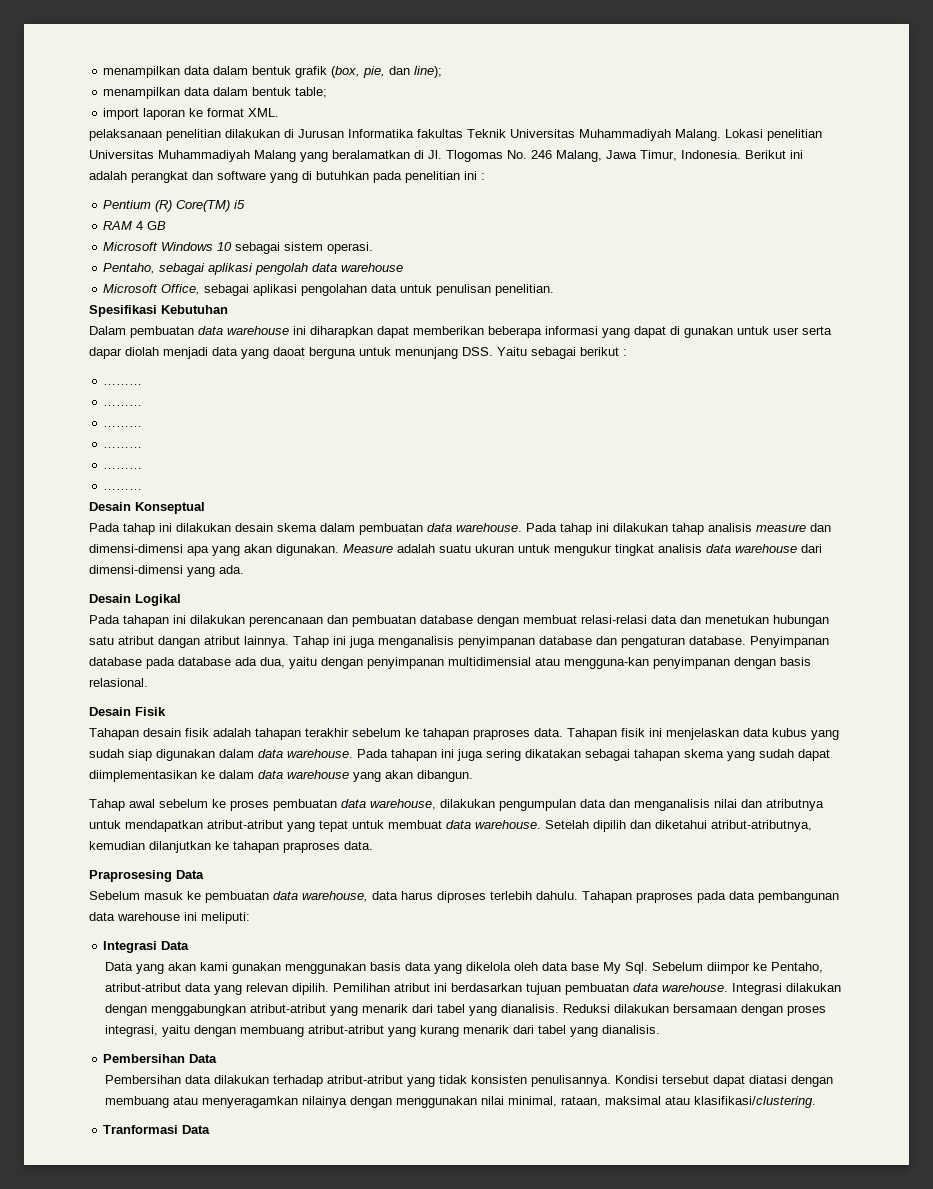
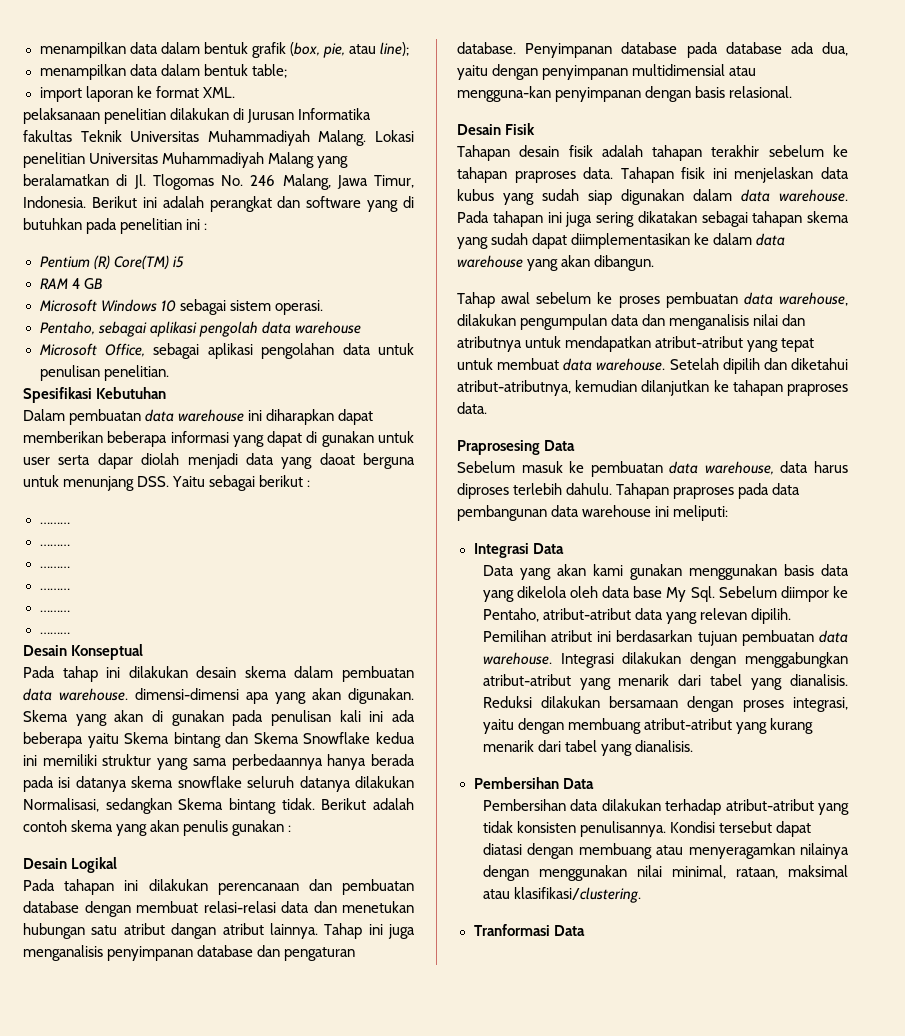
- menampilkan data dalam bentuk grafik (box, pie, dan line);
+ menampilkan data dalam bentuk grafik (box, pie, atau line);
- Pada tahap ini dilakukan desain skema dalam pembuatan data warehouse. Pada tahap ini dilakukan tahap analisis measure dan dimensi-dimensi apa yang akan digunakan.
+ Pada tahap ini dilakukan desain skema dalam pembuatan data warehouse. dimensi-dimensi apa yang akan digunakan.
- Measure adalah suatu ukuran untuk mengukur tingkat analisis data warehouse dari dimensi-dimensi yang ada.
+ Skema yang akan di gunakan pada penulisan kali ini ada beberapa yaitu Skema bintang dan Skema Snowflake kedua ini memiliki struktur yang sama perbedaannya hanya berada pada isi datanya skema snowflake seluruh datanya dilakukan Normalisasi, sedangkan Skema bintang tidak. Berikut adalah contoh skema yang akan penulis gunakan :

